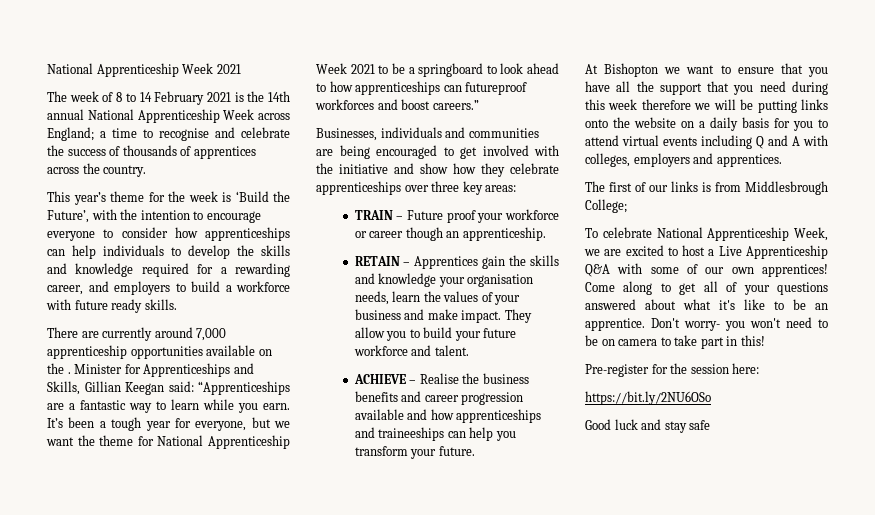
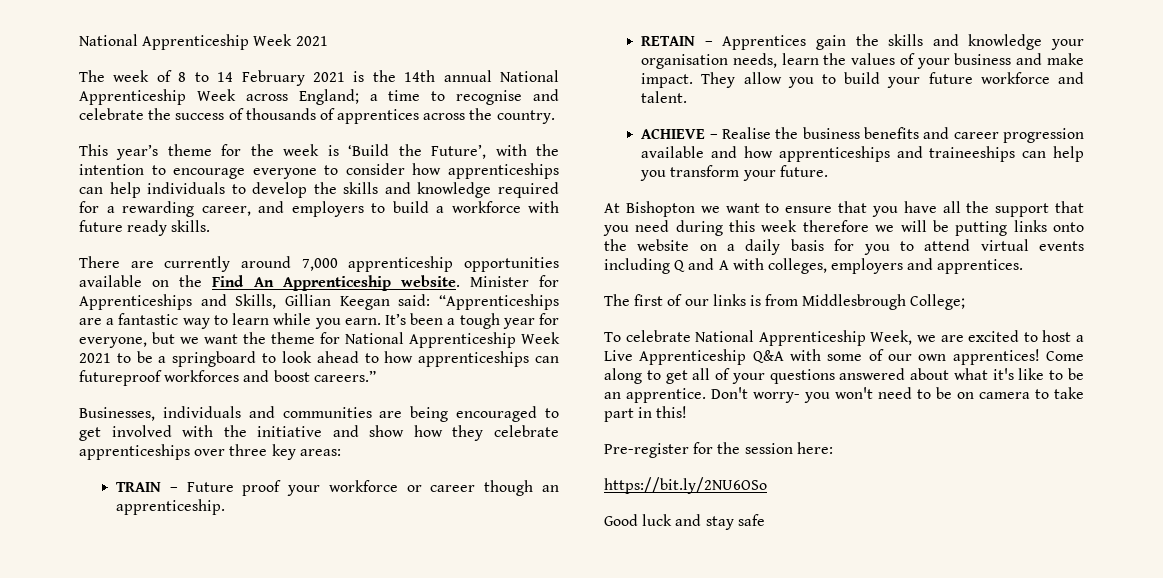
- There are currently around 7,000 apprenticeship opportunities available on the .
+ There are currently around 7,000 apprenticeship opportunities available on the Find An Apprenticeship website.

